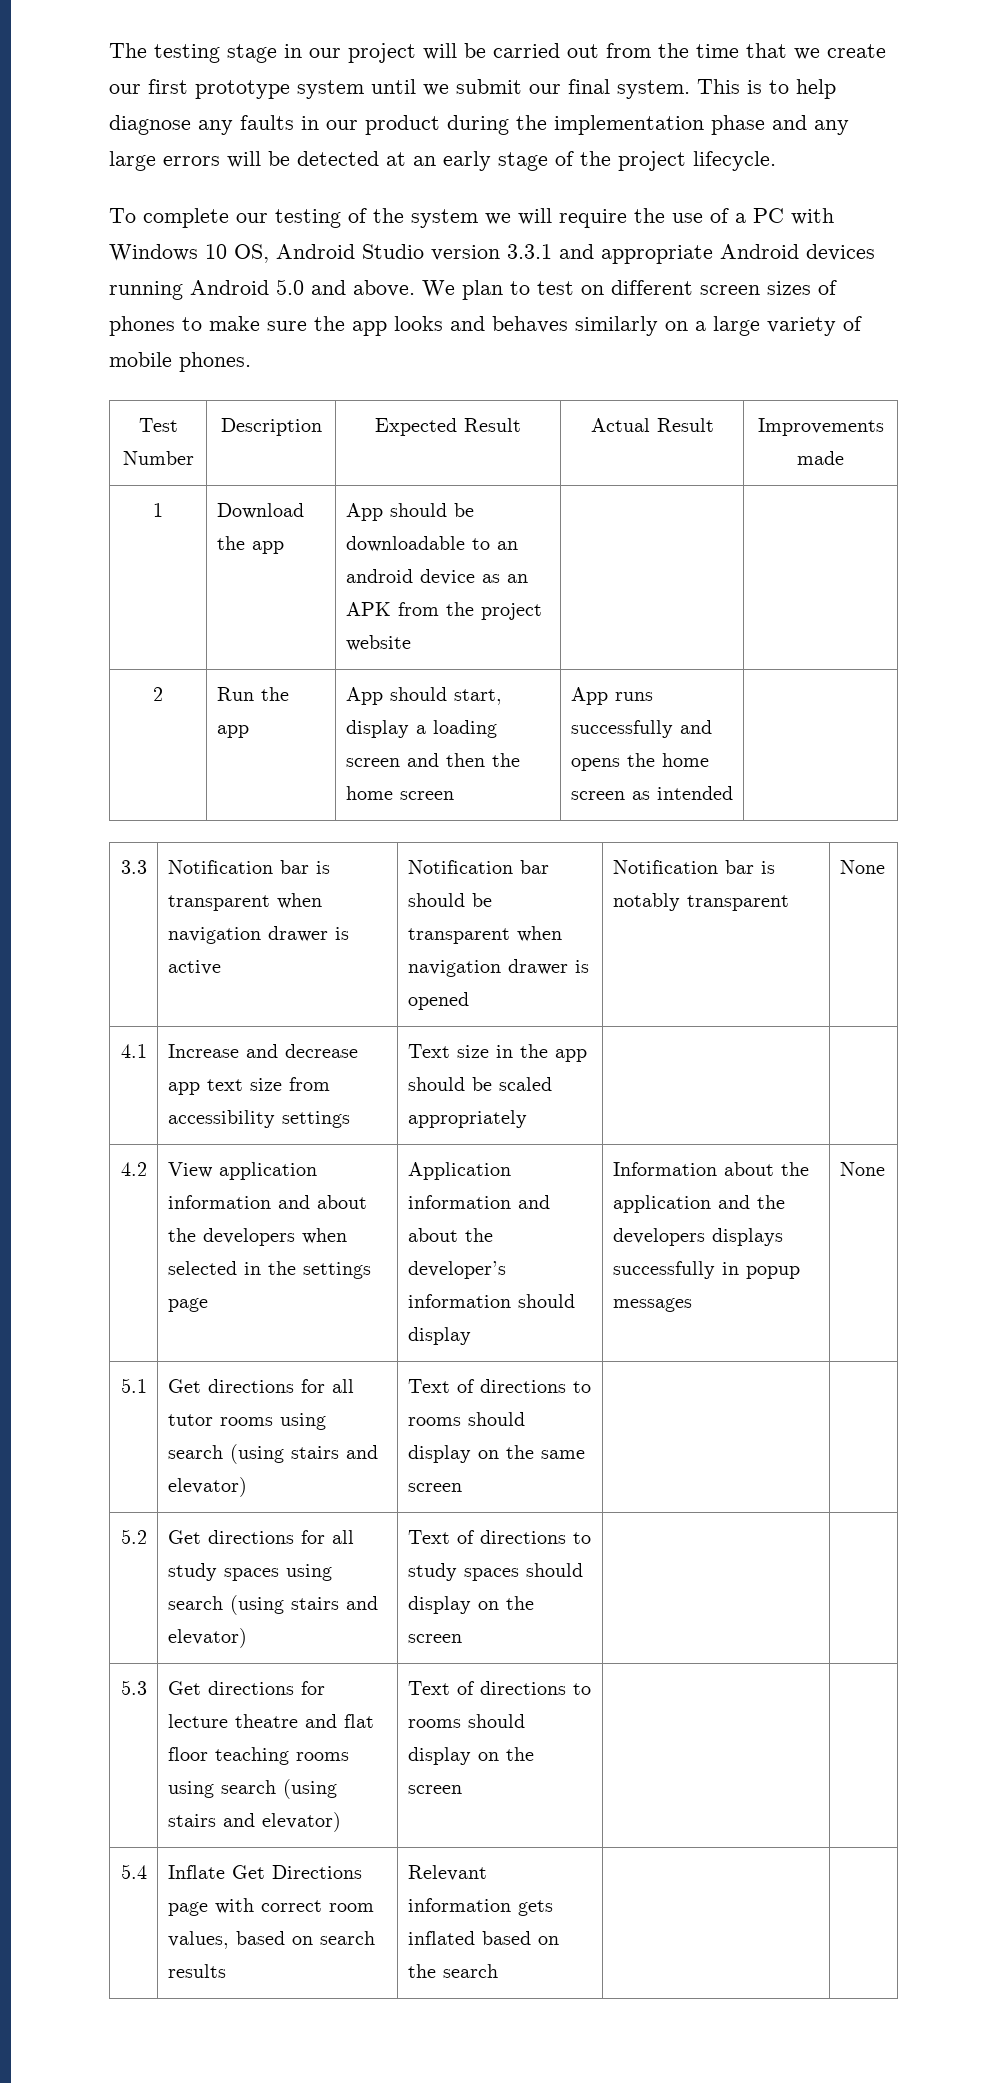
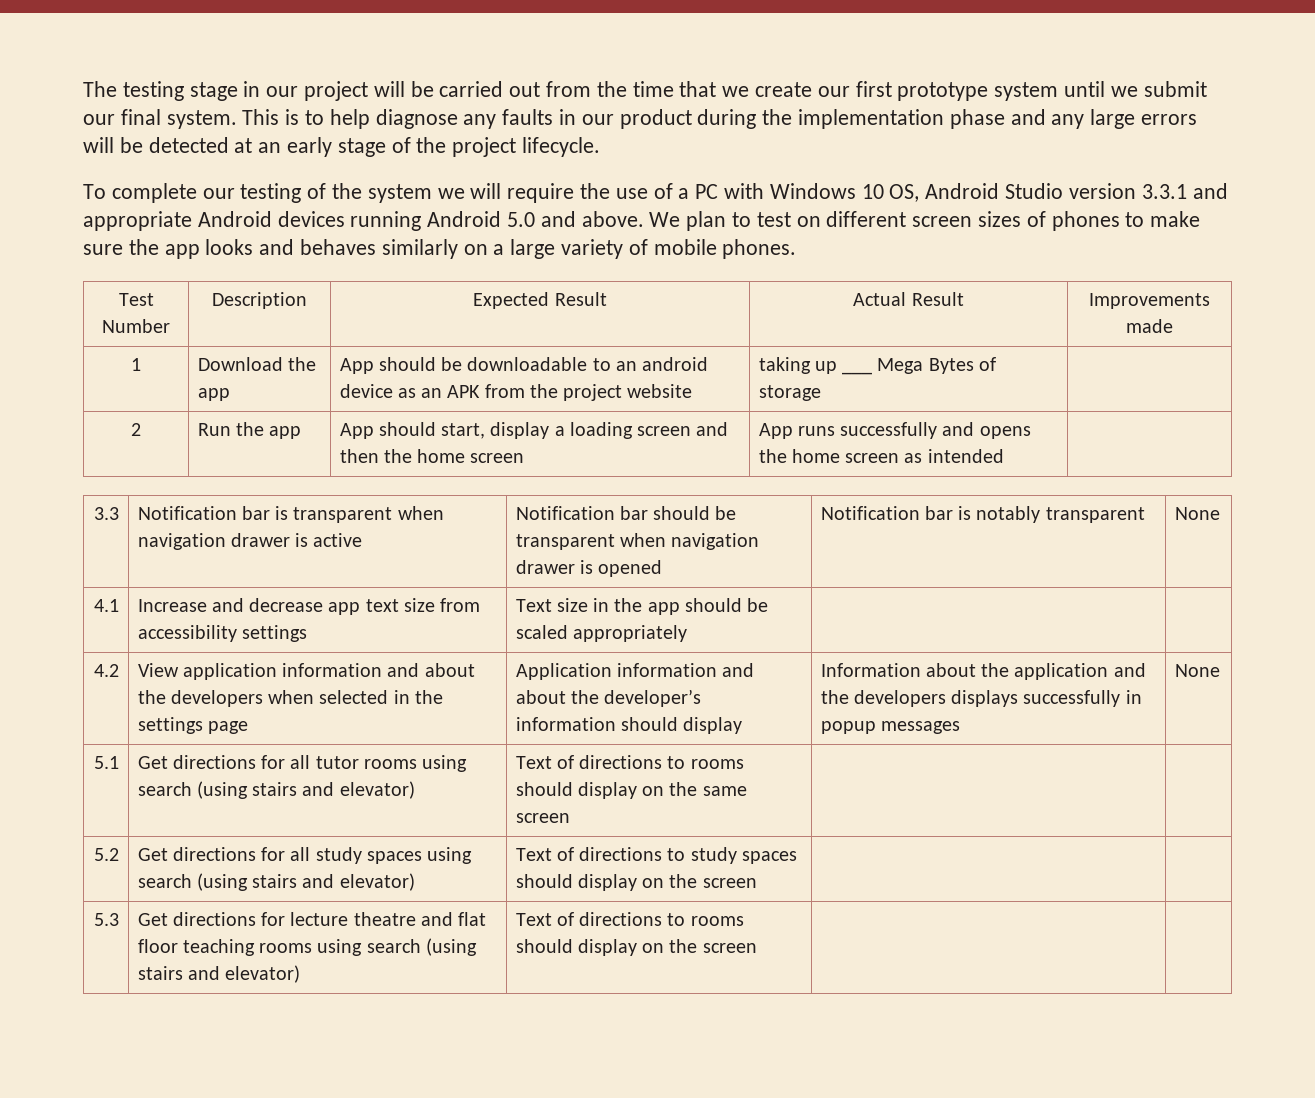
- 1 | Download the app | App should be downloadable to an android device as an APK from the project website | |
+ 1 | Download the app | App should be downloadable to an android device as an APK from the project website | taking up ___ Mega Bytes of storage |
- 5.4 | Inflate Get Directions page with correct room values, based on search results | Relevant information gets inflated based on the search | |

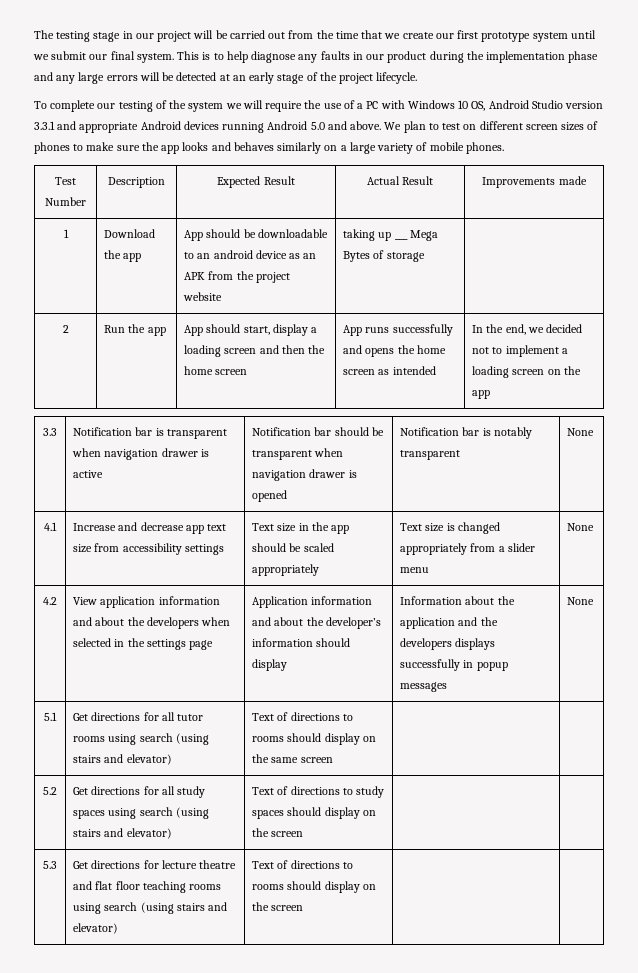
- 2 | Run the app | App should start, display a loading screen and then the home screen | App runs successfully and opens the home screen as intended |
+ 2 | Run the app | App should start, display a loading screen and then the home screen | App runs successfully and opens the home screen as intended | In the end, we decided not to implement a loading screen on the app
- 4.1 | Increase and decrease app text size from accessibility settings | Text size in the app should be scaled appropriately | |
+ 4.1 | Increase and decrease app text size from accessibility settings | Text size in the app should be scaled appropriately | Text size is changed appropriately from a slider menu | None

